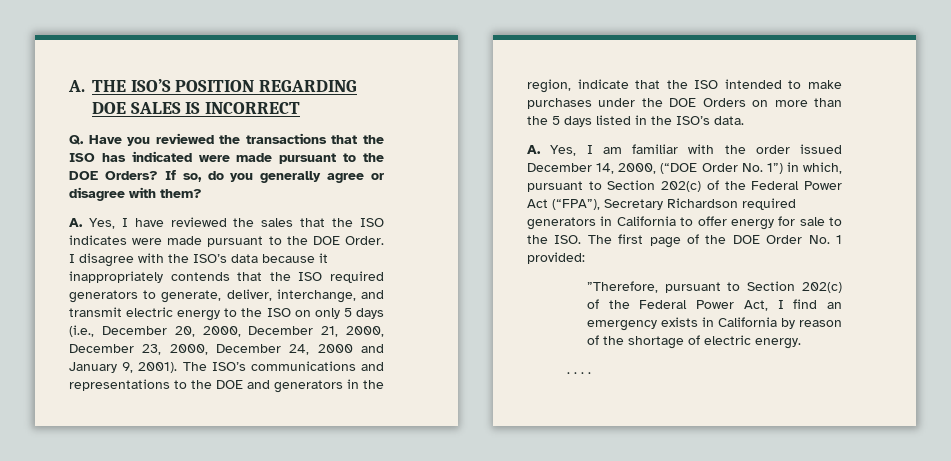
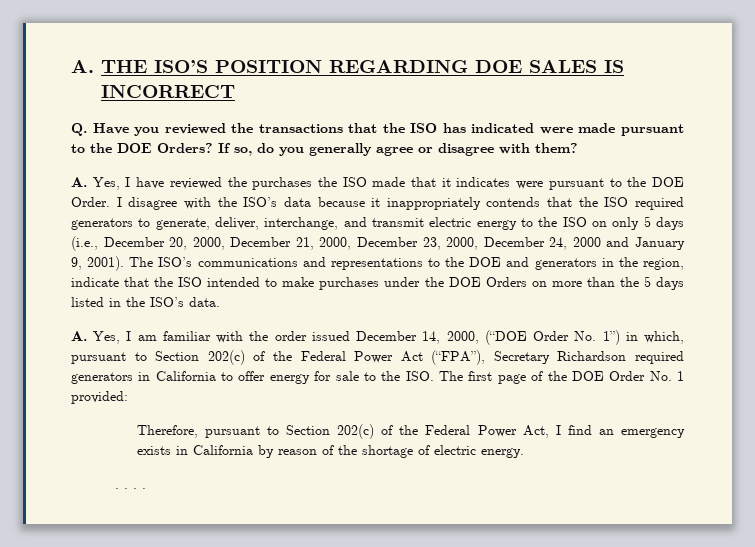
- A. Yes, I have reviewed the sales that the ISO indicates were made pursuant to the DOE Order.
+ A. Yes, I have reviewed the purchases the ISO made that it indicates were pursuant to the DOE Order.
- ”Therefore, pursuant to Section 202(c) of the Federal Power Act, I find an emergency exists in California by reason of the shortage of electric energy.
+ Therefore, pursuant to Section 202(c) of the Federal Power Act, I find an emergency exists in California by reason of the shortage of electric energy.

